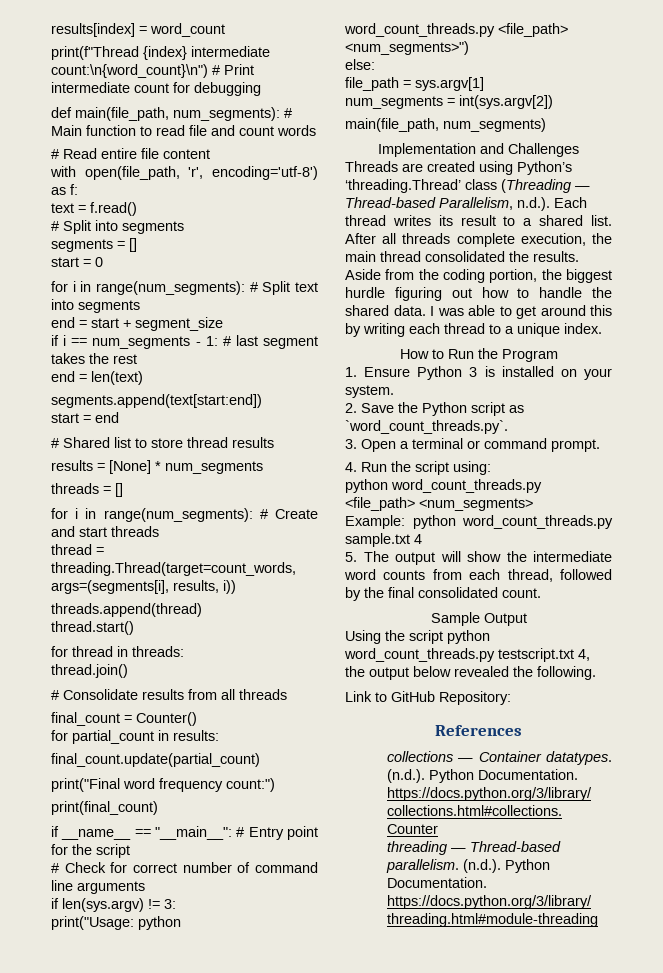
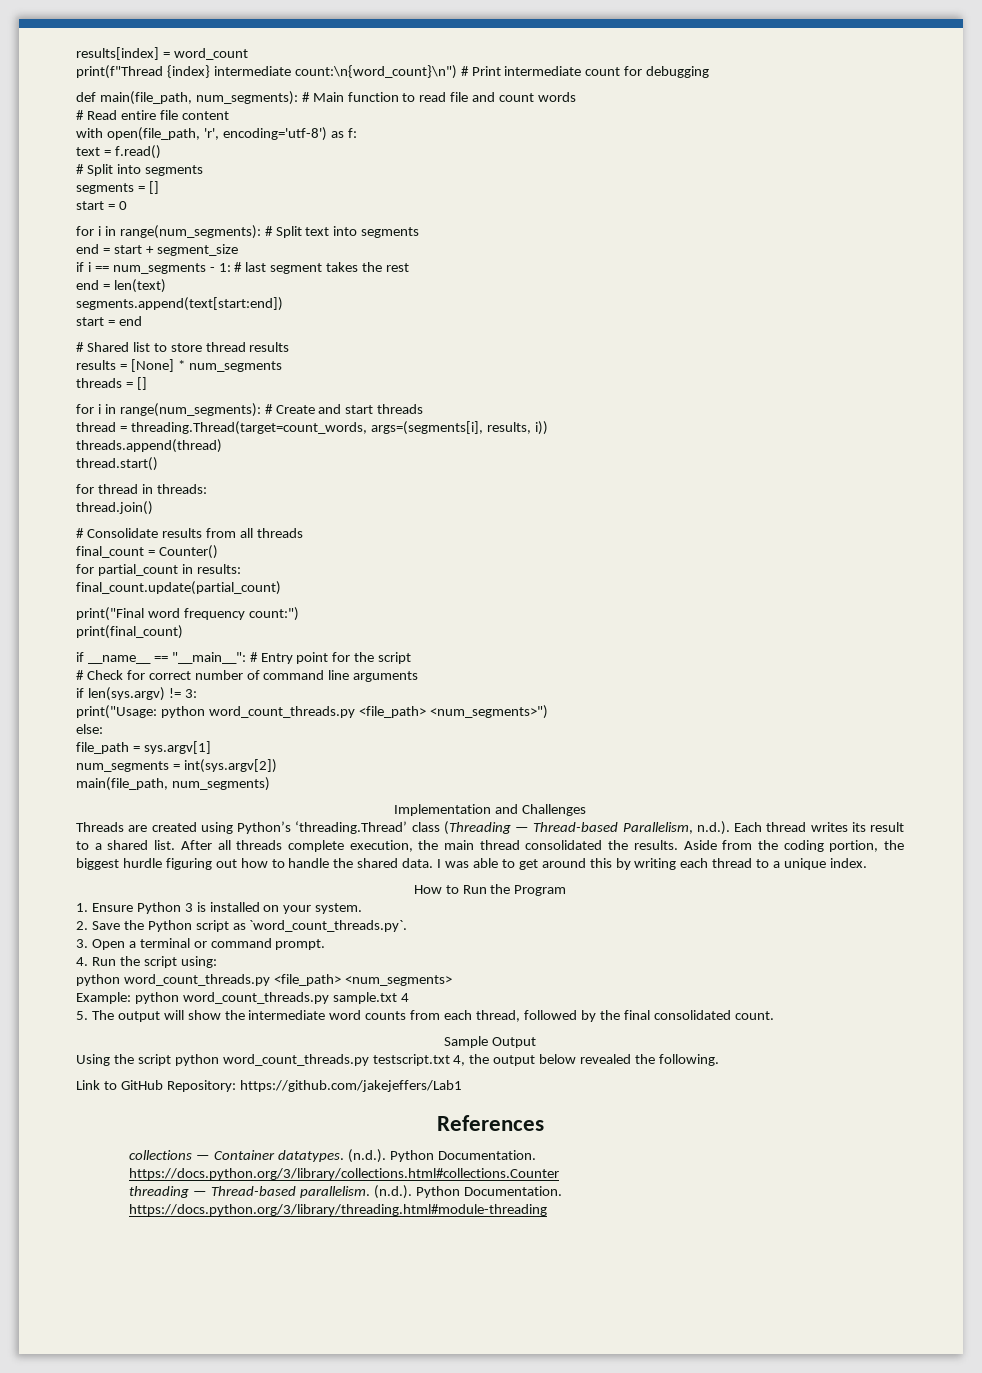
- Link to GitHub Repository:
+ Link to GitHub Repository: https://github.com/jakejeffers/Lab1

